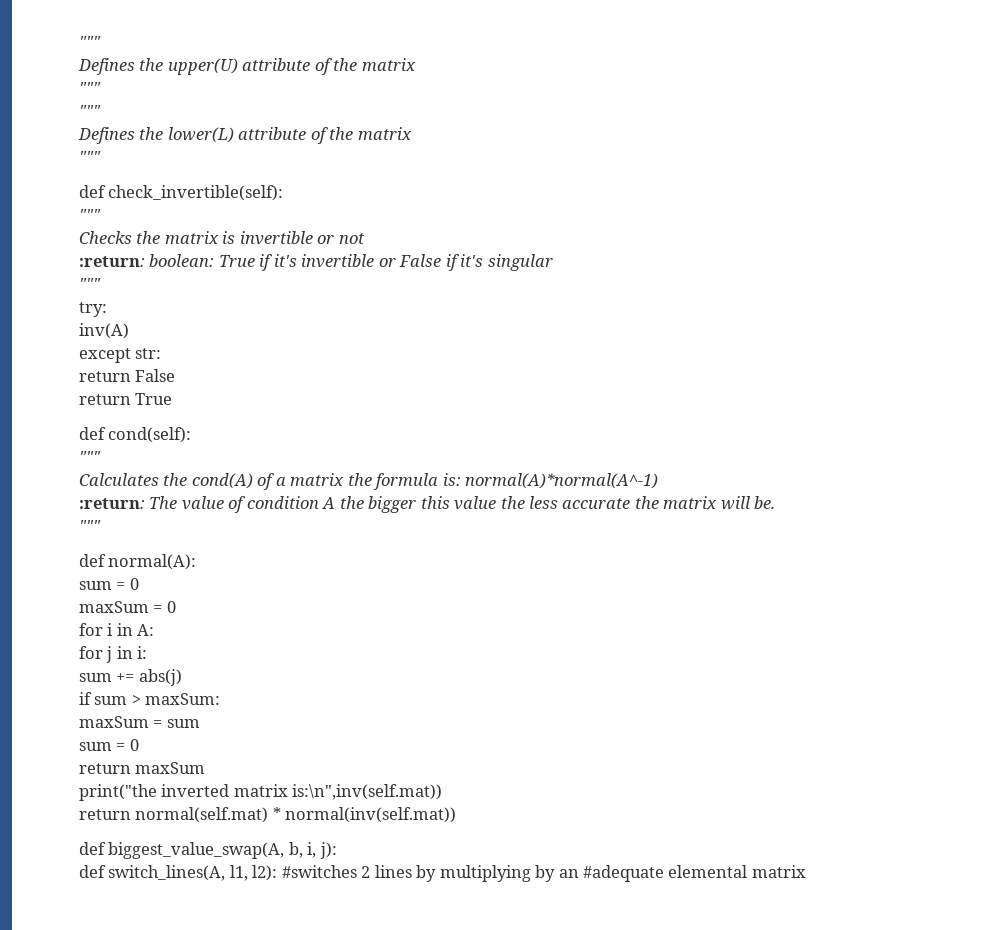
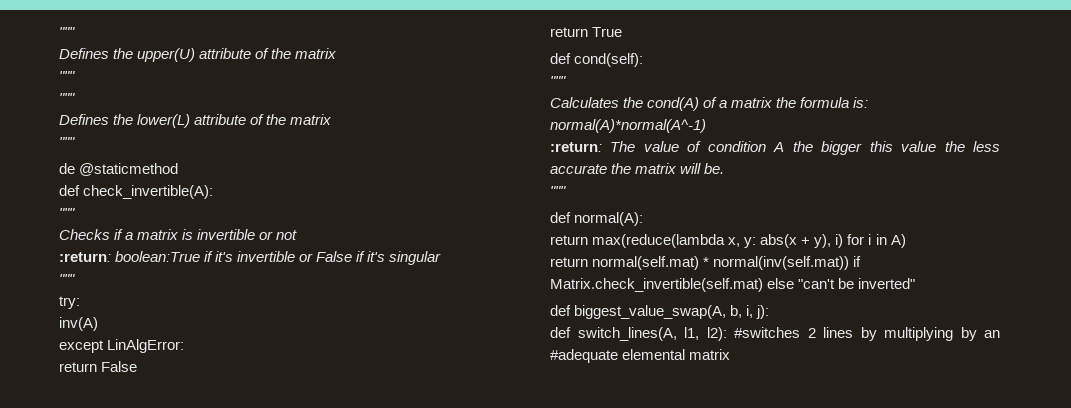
- def check_invertible(self):
+ de @staticmethod
+ def check_invertible(A):
- Checks the matrix is invertible or not
+ Checks if a matrix is invertible or not
- :return: boolean: True if it's invertible or False if it's singular
+ :return: boolean:True if it's invertible or False if it's singular
- except str:
+ except LinAlgError:
  def normal(A):
- sum = 0
- maxSum = 0
- for i in A:
- for j in i:
- sum += abs(j)
- if sum > maxSum:
- maxSum = sum
- sum = 0
- return maxSum
- print("the inverted matrix is:\n",inv(self.mat))
- return normal(self.mat) * normal(inv(self.mat))
+ return max(reduce(lambda x, y: abs(x + y), i) for i in A)
+ return normal(self.mat) * normal(inv(self.mat)) if Matrix.check_invertible(self.mat) else "can't be inverted"

